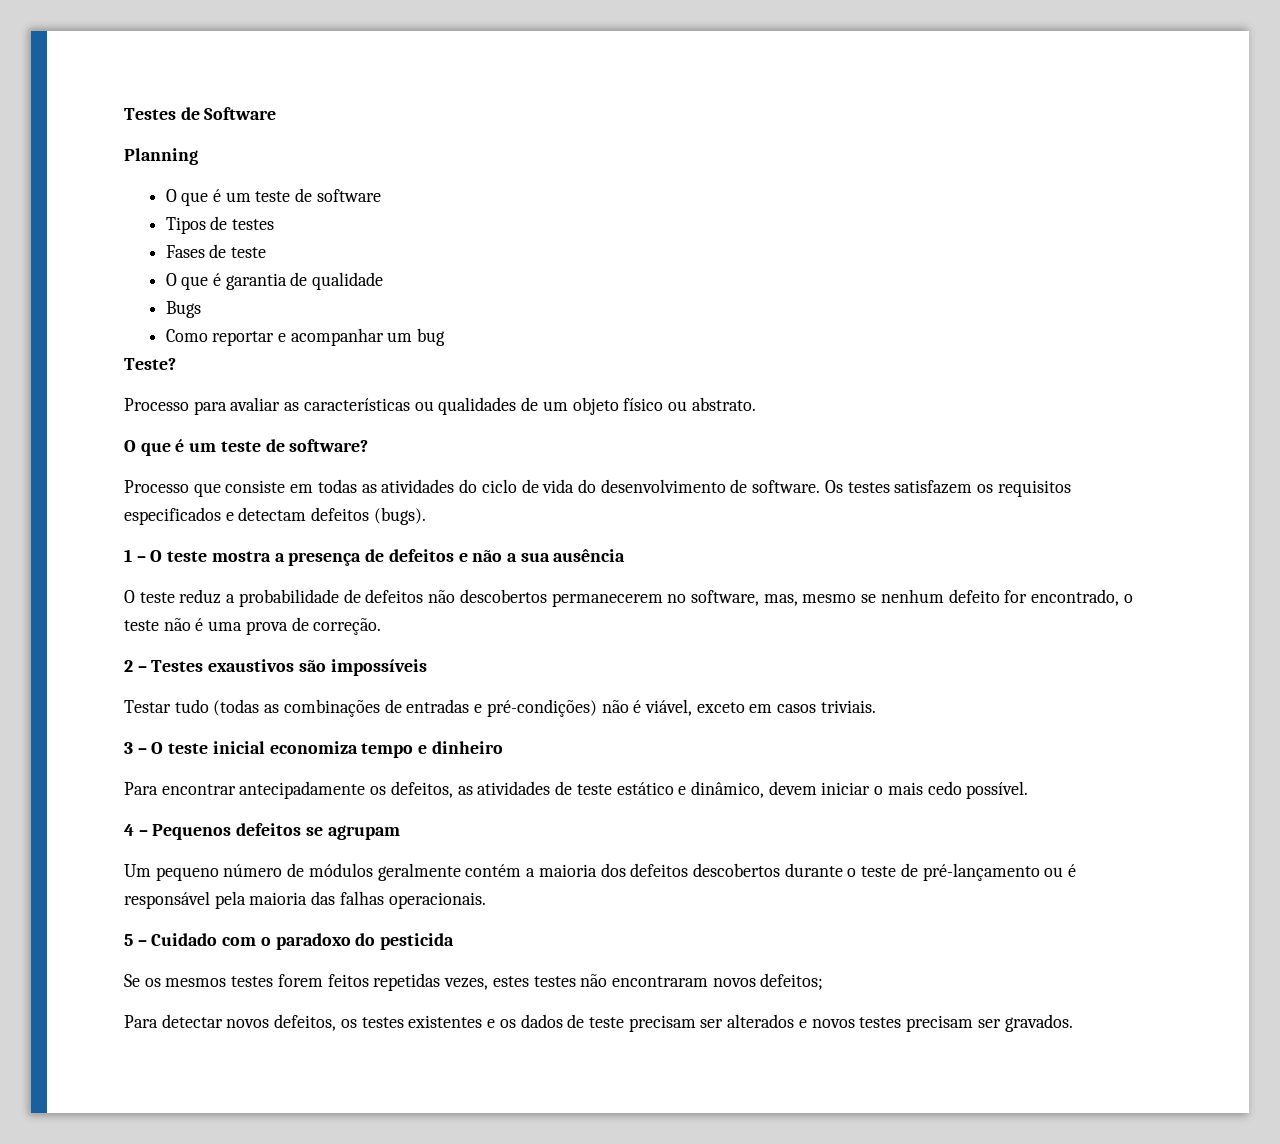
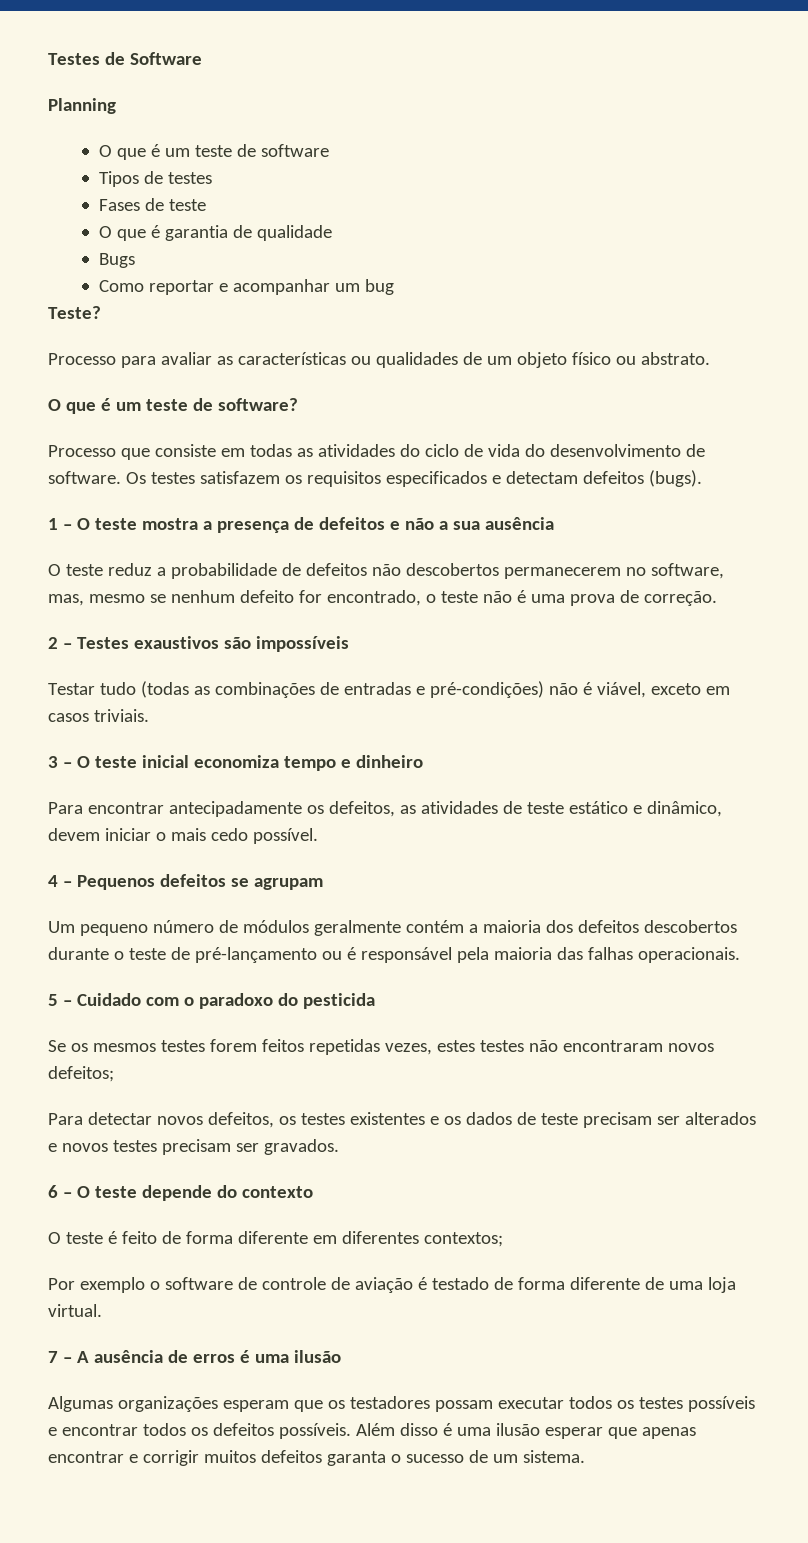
+ 6 – O teste depende do contexto
+ O teste é feito de forma diferente em diferentes contextos;
+ Por exemplo o software de controle de aviação é testado de forma diferente de uma loja virtual.
+ 7 – A ausência de erros é uma ilusão
+ Algumas organizações esperam que os testadores possam executar todos os testes possíveis e encontrar todos os defeitos possíveis. Além disso é uma ilusão esperar que apenas encontrar e corrigir muitos defeitos garanta o sucesso de um sistema.

